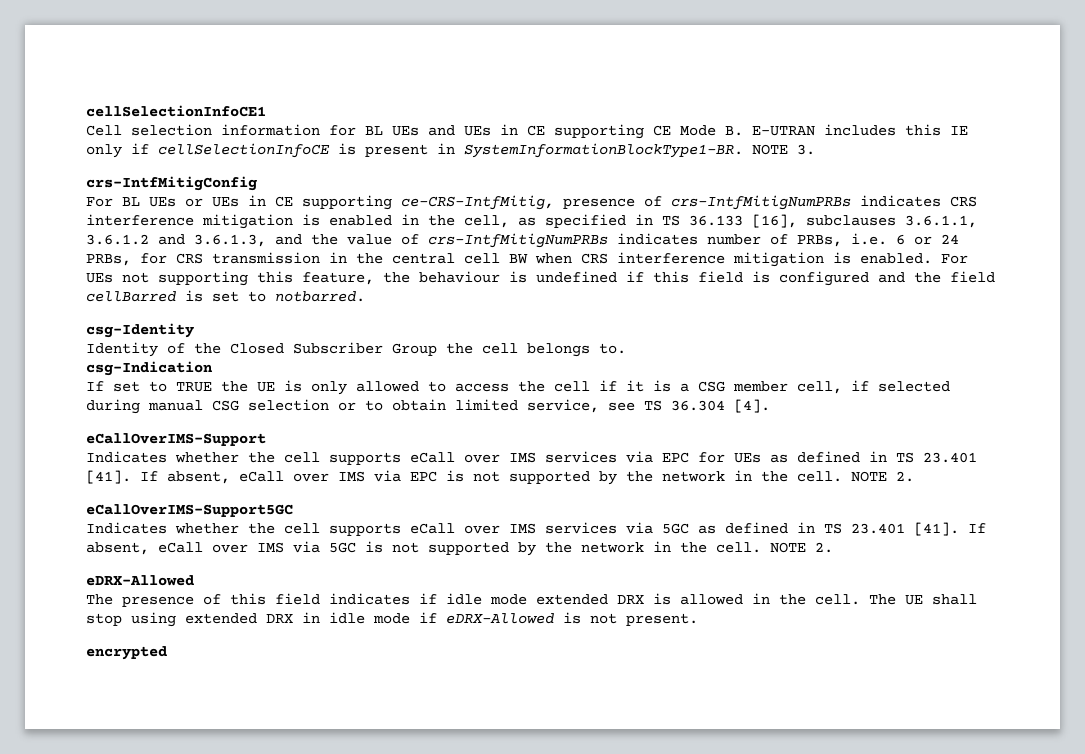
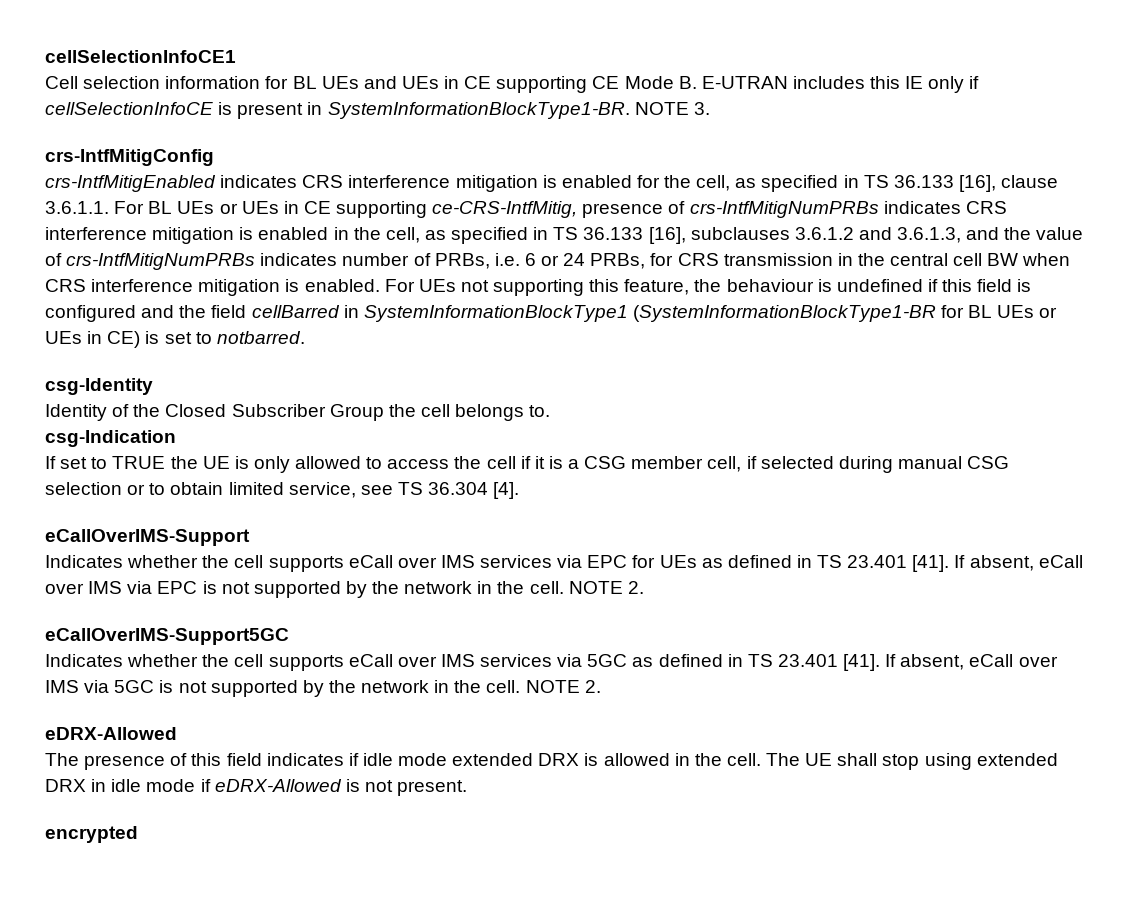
- For BL UEs or UEs in CE supporting ce-CRS-IntfMitig, presence of crs-IntfMitigNumPRBs indicates CRS interference mitigation is enabled in the cell, as specified in TS 36.133 [16], subclauses 3.6.1.1, 3.6.1.2 and 3.6.1.3, and the value of crs-IntfMitigNumPRBs indicates number of PRBs, i.e. 6 or 24 PRBs, for CRS transmission in the central cell BW when CRS interference mitigation is enabled.
+ crs-IntfMitigEnabled indicates CRS interference mitigation is enabled for the cell, as specified in TS 36.133 [16], clause 3.6.1.1. For BL UEs or UEs in CE supporting ce-CRS-IntfMitig, presence of crs-IntfMitigNumPRBs indicates CRS interference mitigation is enabled in the cell, as specified in TS 36.133 [16], subclauses 3.6.1.2 and 3.6.1.3, and the value of crs-IntfMitigNumPRBs indicates number of PRBs, i.e. 6 or 24 PRBs, for CRS transmission in the central cell BW when CRS interference mitigation is enabled.
- For UEs not supporting this feature, the behaviour is undefined if this field is configured and the field cellBarred is set to notbarred.
+ For UEs not supporting this feature, the behaviour is undefined if this field is configured and the field cellBarred in SystemInformationBlockType1 (SystemInformationBlockType1-BR for BL UEs or UEs in CE) is set to notbarred.

